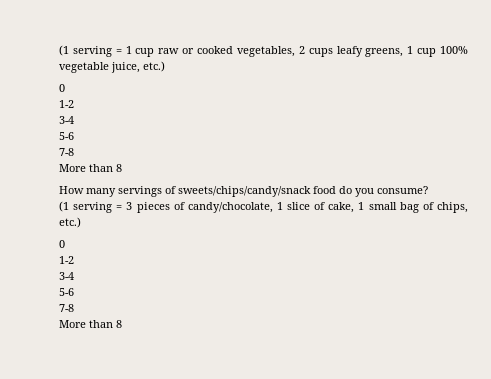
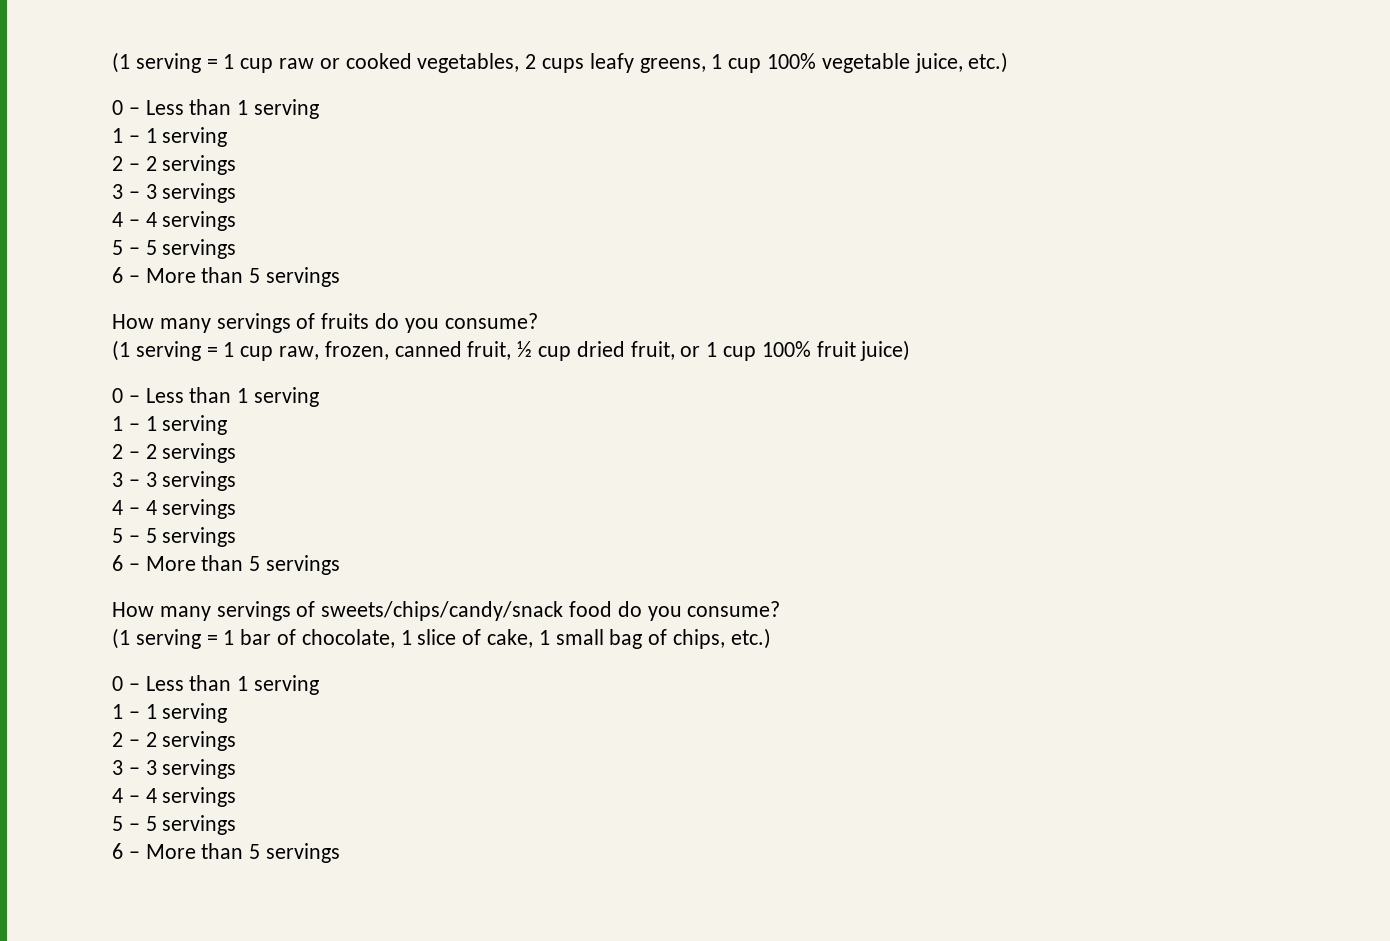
  (1 serving = 1 cup raw or cooked vegetables, 2 cups leafy greens, 1 cup 100% vegetable juice, etc.)
- 0
- 1-2
- 3-4
- 5-6
- 7-8
- More than 8
+ 0 – Less than 1 serving
+ 1 – 1 serving
+ 2 – 2 servings
+ 3 – 3 servings
+ 4 – 4 servings
+ 5 – 5 servings
+ 6 – More than 5 servings
+ How many servings of fruits do you consume?
+ (1 serving = 1 cup raw, frozen, canned fruit, ½ cup dried fruit, or 1 cup 100% fruit juice)
+ 0 – Less than 1 serving
+ 1 – 1 serving
+ 2 – 2 servings
+ 3 – 3 servings
+ 4 – 4 servings
+ 5 – 5 servings
+ 6 – More than 5 servings
- (1 serving = 3 pieces of candy/chocolate, 1 slice of cake, 1 small bag of chips, etc.)
- 0
- 1-2
- 3-4
- 5-6
- 7-8
- More than 8
+ (1 serving = 1 bar of chocolate, 1 slice of cake, 1 small bag of chips, etc.)
+ 0 – Less than 1 serving
+ 1 – 1 serving
+ 2 – 2 servings
+ 3 – 3 servings
+ 4 – 4 servings
+ 5 – 5 servings
+ 6 – More than 5 servings

